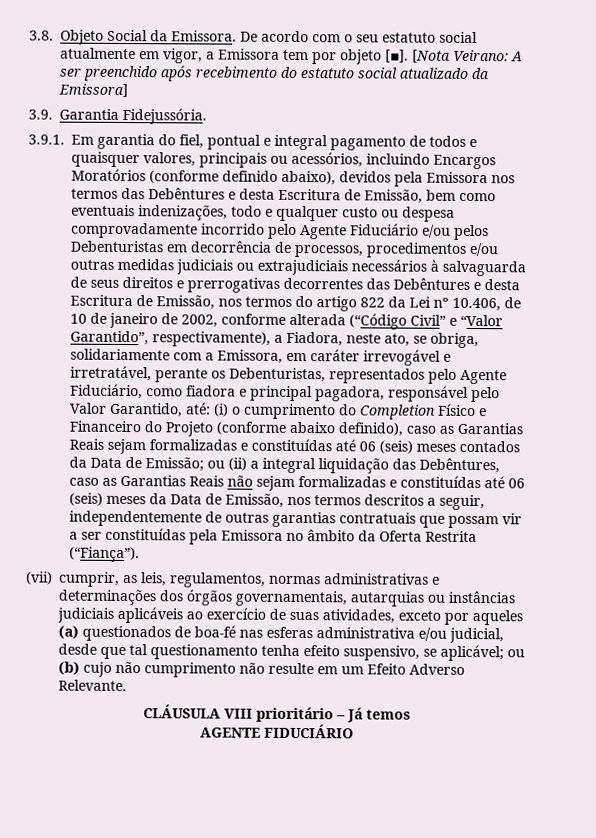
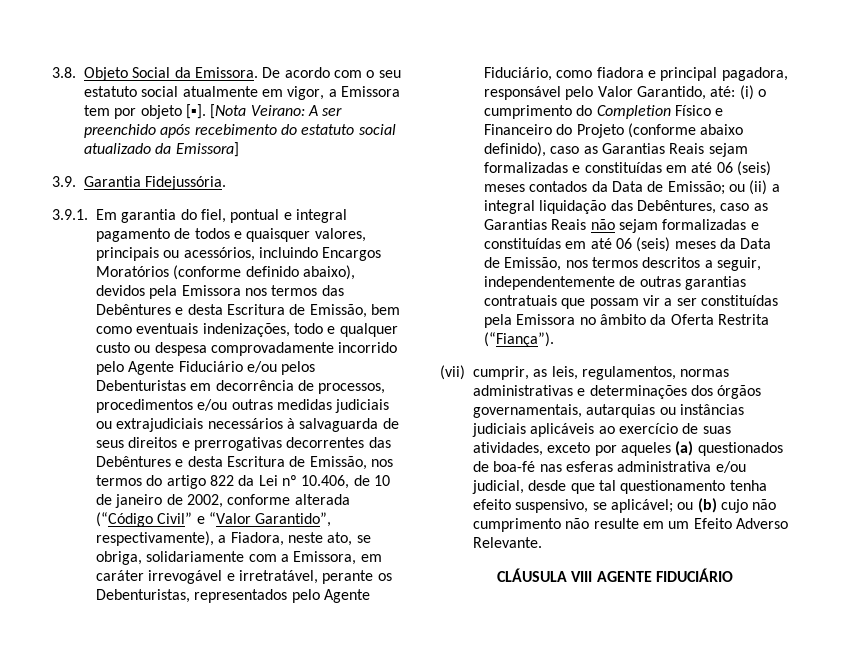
- (i) o cumprimento do Completion Físico e Financeiro do Projeto (conforme abaixo definido), caso as Garantias Reais sejam formalizadas e constituídas até 06 (seis) meses contados da Data de Emissão;
+ (i) o cumprimento do Completion Físico e Financeiro do Projeto (conforme abaixo definido), caso as Garantias Reais sejam formalizadas e constituídas em até 06 (seis) meses contados da Data de Emissão;
- ou (ii) a integral liquidação das Debêntures, caso as Garantias Reais não sejam formalizadas e constituídas até 06 (seis) meses da Data de Emissão, nos termos descritos a seguir, independentemente de outras garantias contratuais que possam vir a ser constituídas pela Emissora no âmbito da Oferta Restrita (“Fiança”).
+ ou (ii) a integral liquidação das Debêntures, caso as Garantias Reais não sejam formalizadas e constituídas em até 06 (seis) meses da Data de Emissão, nos termos descritos a seguir, independentemente de outras garantias contratuais que possam vir a ser constituídas pela Emissora no âmbito da Oferta Restrita (“Fiança”).
- CLÁUSULA VIII prioritário – Já temos
- AGENTE FIDUCIÁRIO
+ CLÁUSULA VIII AGENTE FIDUCIÁRIO

